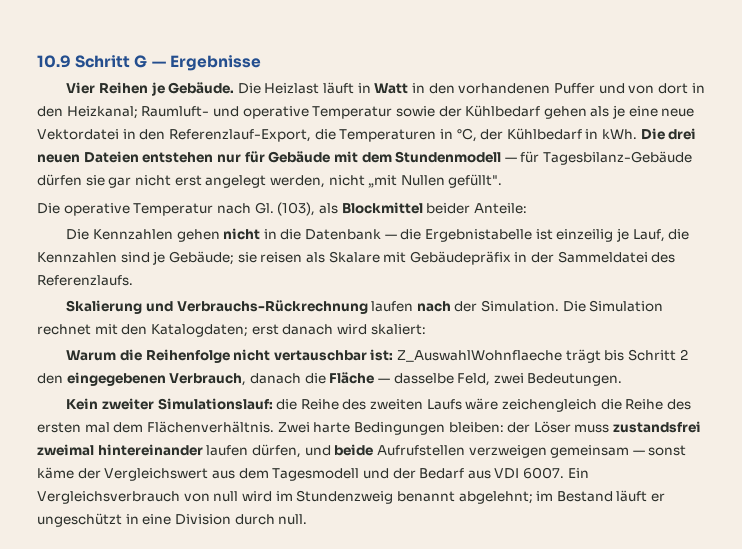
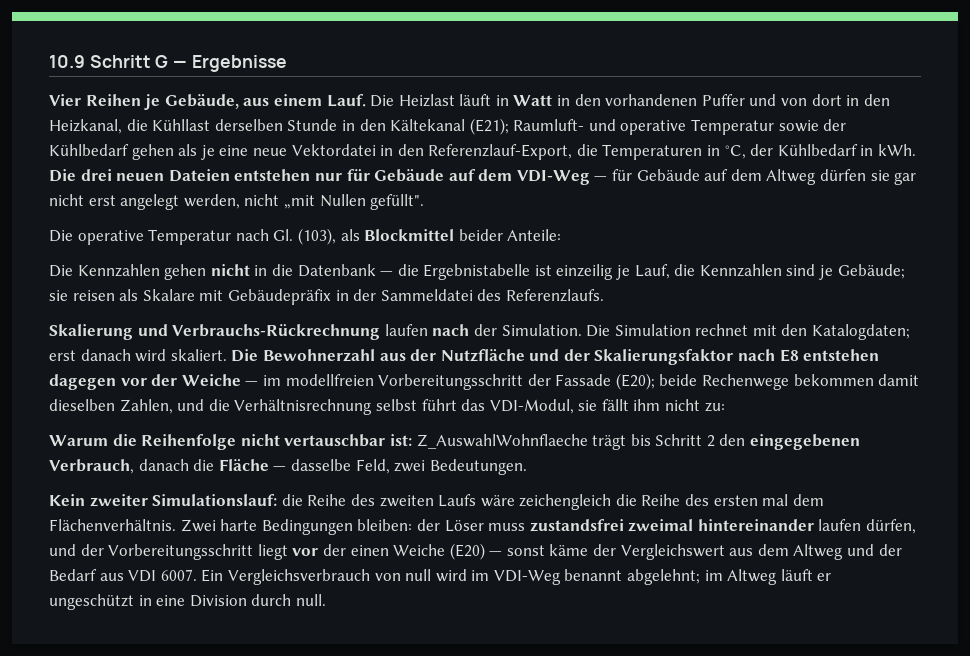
- Vier Reihen je Gebäude.
+ Vier Reihen je Gebäude, aus einem Lauf.
- Die Heizlast läuft in Watt in den vorhandenen Puffer und von dort in den Heizkanal; Raumluft- und operative Temperatur sowie der Kühlbedarf gehen als je eine neue Vektordatei in den Referenzlauf-Export, die Temperaturen in °C, der Kühlbedarf in kWh.
+ Die Heizlast läuft in Watt in den vorhandenen Puffer und von dort in den Heizkanal, die Kühllast derselben Stunde in den Kältekanal (E21); Raumluft- und operative Temperatur sowie der Kühlbedarf gehen als je eine neue Vektordatei in den Referenzlauf-Export, die Temperaturen in °C, der Kühlbedarf in kWh.
- Die drei neuen Dateien entstehen nur für Gebäude mit dem Stundenmodell — für Tagesbilanz-Gebäude dürfen sie gar nicht erst angelegt werden, nicht „mit Nullen gefüllt".
+ Die drei neuen Dateien entstehen nur für Gebäude auf dem VDI-Weg — für Gebäude auf dem Altweg dürfen sie gar nicht erst angelegt werden, nicht „mit Nullen gefüllt".
- Die Simulation rechnet mit den Katalogdaten; erst danach wird skaliert:
+ Die Simulation rechnet mit den Katalogdaten; erst danach wird skaliert. Die Bewohnerzahl aus der Nutzfläche und der Skalierungsfaktor nach E8 entstehen dagegen vor der Weiche — im modellfreien Vorbereitungsschritt der Fassade (E20); beide Rechenwege bekommen damit dieselben Zahlen, und die Verhältnisrechnung selbst führt das VDI-Modul, sie fällt ihm nicht zu:
- Zwei harte Bedingungen bleiben: der Löser muss zustandsfrei zweimal hintereinander laufen dürfen, und beide Aufrufstellen verzweigen gemeinsam — sonst käme der Vergleichswert aus dem Tagesmodell und der Bedarf aus VDI 6007.
+ Zwei harte Bedingungen bleiben: der Löser muss zustandsfrei zweimal hintereinander laufen dürfen, und der Vorbereitungsschritt liegt vor der einen Weiche (E20) — sonst käme der Vergleichswert aus dem Altweg und der Bedarf aus VDI 6007.
- Ein Vergleichsverbrauch von null wird im Stundenzweig benannt abgelehnt; im Bestand läuft er ungeschützt in eine Division durch null.
+ Ein Vergleichsverbrauch von null wird im VDI-Weg benannt abgelehnt; im Altweg läuft er ungeschützt in eine Division durch null.

